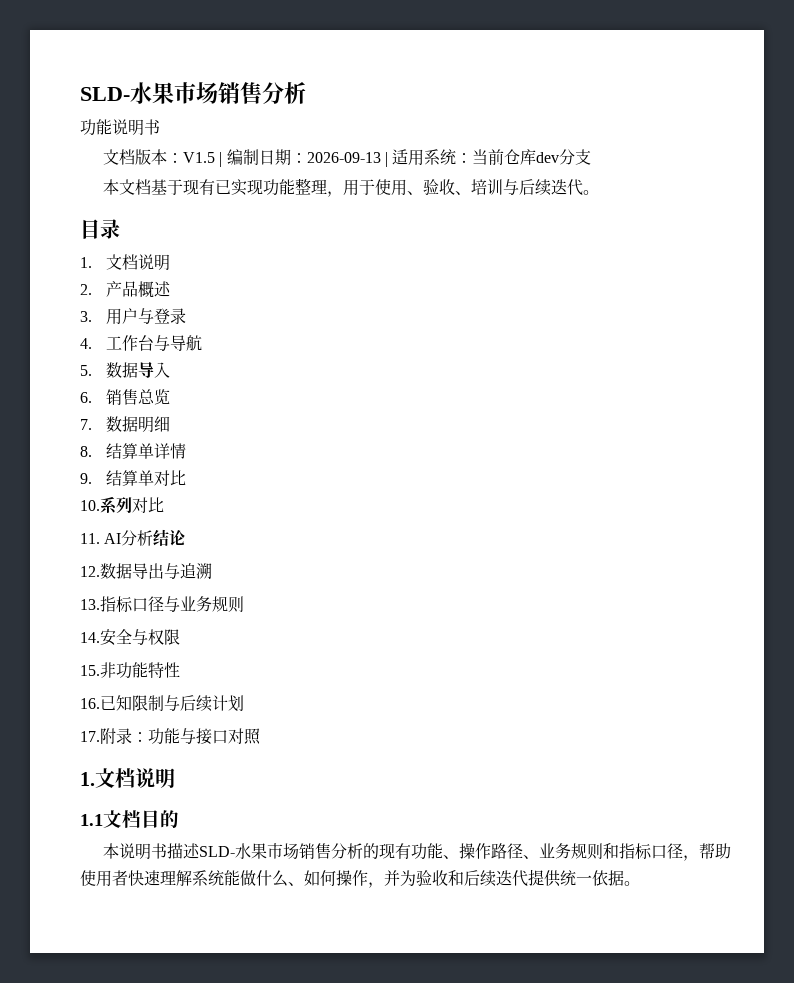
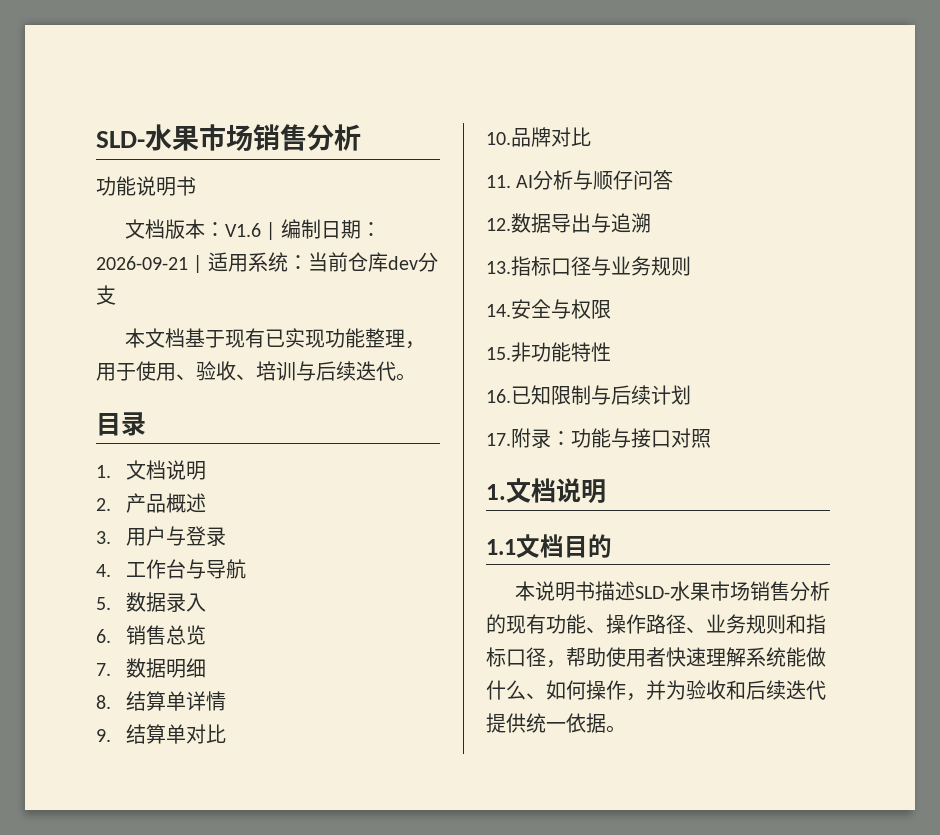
- 文档版本：V1.5 | 编制日期：2026-09-13 | 适用系统：当前仓库dev分支
+ 文档版本：V1.6 | 编制日期：2026-09-21 | 适用系统：当前仓库dev分支
- 5.数据导入
+ 5.数据录入
- 10.系列对比
+ 10.品牌对比
- 11. AI分析结论
+ 11. AI分析与顺仔问答

